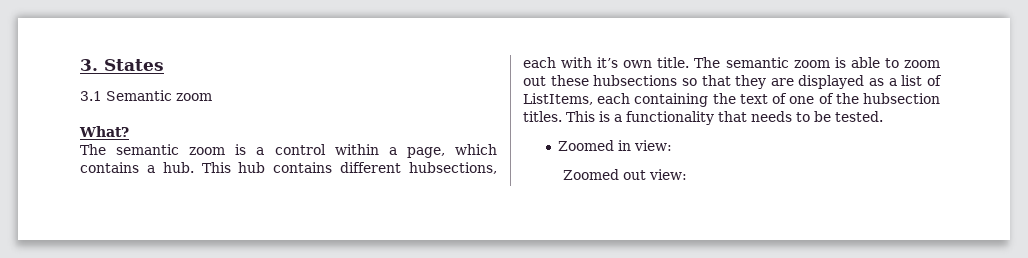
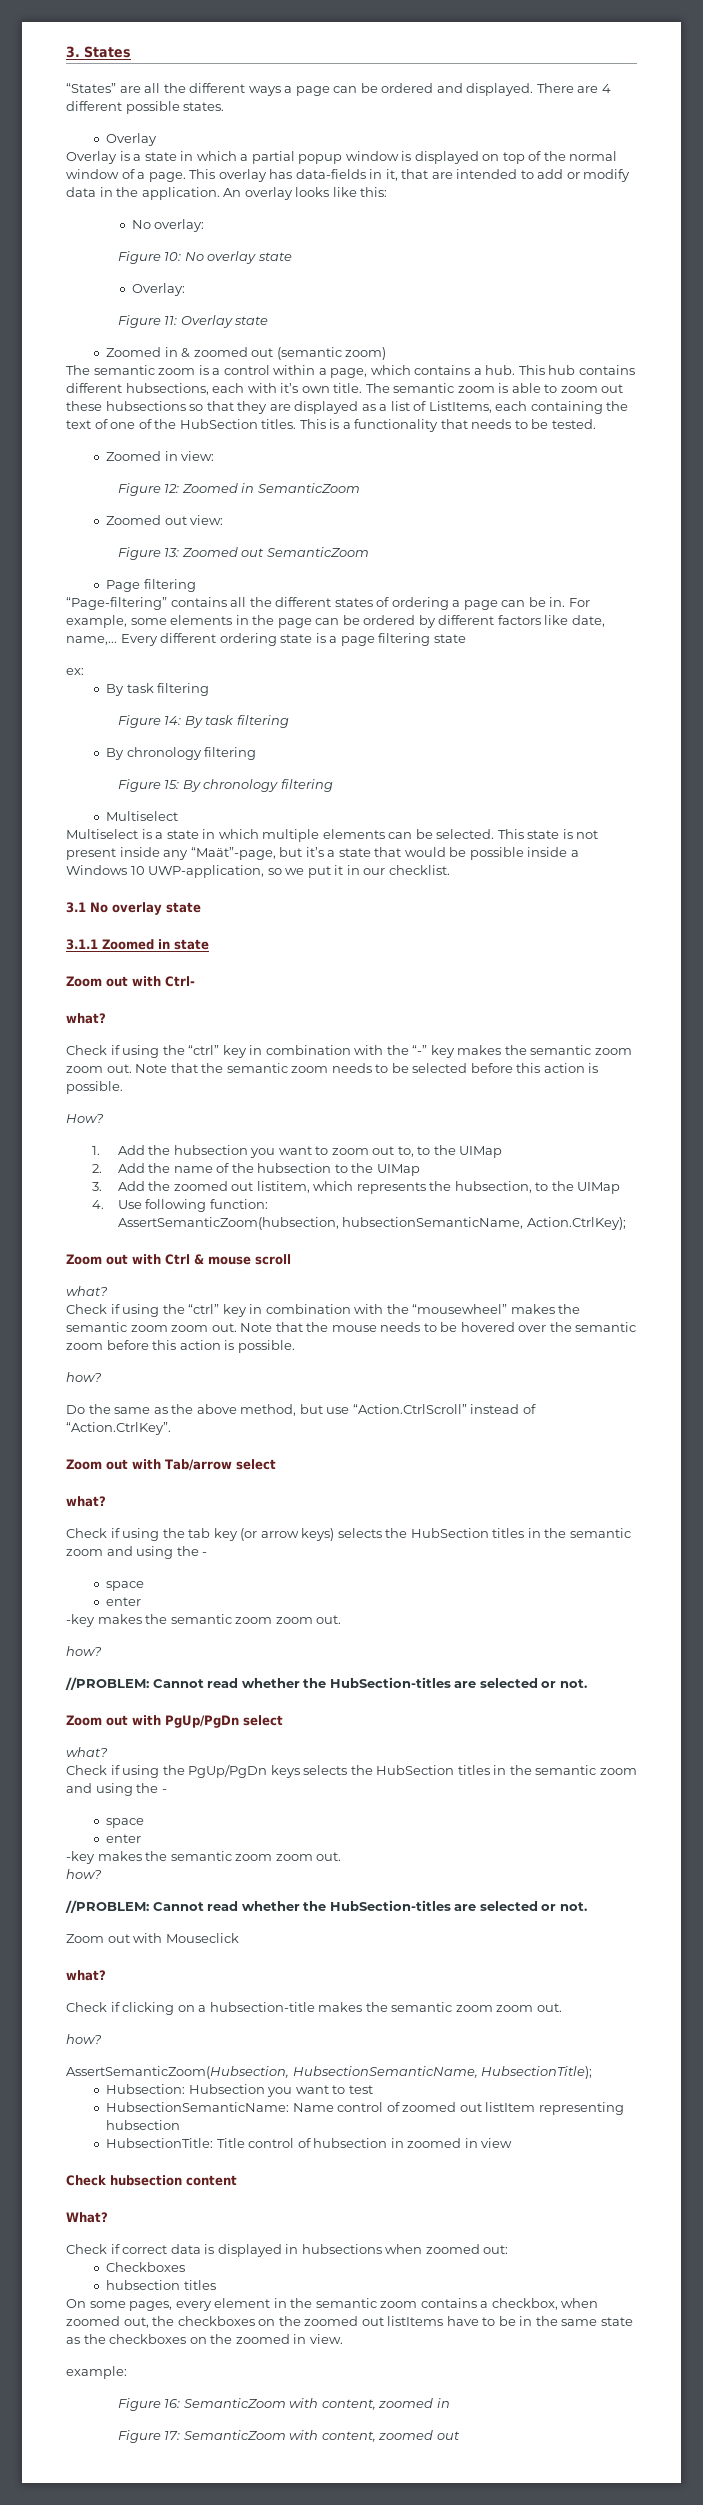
- 3.1 Semantic zoom
- What?
+ “States” are all the different ways a page can be ordered and displayed. There are 4 different possible states.
+ Overlay
+ Overlay is a state in which a partial popup window is displayed on top of the normal window of a page. This overlay has data-fields in it, that are intended to add or modify data in the application. An overlay looks like this:
+ No overlay:
+ Figure 10: No overlay state
+ Overlay:
+ Figure 11: Overlay state
+ Zoomed in & zoomed out (semantic zoom)
- The semantic zoom is able to zoom out these hubsections so that they are displayed as a list of ListItems, each containing the text of one of the hubsection titles.
+ The semantic zoom is able to zoom out these hubsections so that they are displayed as a list of ListItems, each containing the text of one of the HubSection titles.
+ Figure 12: Zoomed in SemanticZoom
  Zoomed out view:
+ Figure 13: Zoomed out SemanticZoom
+ Page filtering
+ “Page-filtering” contains all the different states of ordering a page can be in. For example, some elements in the page can be ordered by different factors like date, name,... Every different ordering state is a page filtering state
+ ex:
+ By task filtering
+ Figure 14: By task filtering
+ By chronology filtering
+ Figure 15: By chronology filtering
+ Multiselect
+ Multiselect is a state in which multiple elements can be selected. This state is not present inside any “Maät”-page, but it’s a state that would be possible inside a Windows 10 UWP-application, so we put it in our checklist.
+ 3.1 No overlay state
+ 3.1.1 Zoomed in state
+ Zoom out with Ctrl-
+ what?
+ Check if using the “ctrl” key in combination with the “-” key makes the semantic zoom zoom out. Note that the semantic zoom needs to be selected before this action is possible.
+ How?
+ 1. Add the hubsection you want to zoom out to, to the UIMap
+ 2. Add the name of the hubsection to the UIMap
+ 3. Add the zoomed out listitem, which represents the hubsection, to the UIMap
+ 4. Use following function:
+ AssertSemanticZoom(hubsection, hubsectionSemanticName, Action.CtrlKey);
+ Zoom out with Ctrl & mouse scroll
+ what?
+ Check if using the “ctrl” key in combination with the “mousewheel” makes the semantic zoom zoom out. Note that the mouse needs to be hovered over the semantic zoom before this action is possible.
+ how?
+ Do the same as the above method, but use “Action.CtrlScroll” instead of “Action.CtrlKey”.
+ Zoom out with Tab/arrow select
+ what?
+ Check if using the tab key (or arrow keys) selects the HubSection titles in the semantic zoom and using the -
+ space
+ enter
+ -key makes the semantic zoom zoom out.
+ how?
+ //PROBLEM: Cannot read whether the HubSection-titles are selected or not.
+ Zoom out with PgUp/PgDn select
+ what?
+ Check if using the PgUp/PgDn keys selects the HubSection titles in the semantic zoom and using the -
+ space
+ enter
+ -key makes the semantic zoom zoom out.
+ how?
+ //PROBLEM: Cannot read whether the HubSection-titles are selected or not.
+ Zoom out with Mouseclick
+ what?
+ Check if clicking on a hubsection-title makes the semantic zoom zoom out.
+ how?
+ AssertSemanticZoom(Hubsection, HubsectionSemanticName, HubsectionTitle);
+ Hubsection: Hubsection you want to test
+ HubsectionSemanticName: Name control of zoomed out listItem representing hubsection
+ HubsectionTitle: Title control of hubsection in zoomed in view
+ Check hubsection content
+ What?
+ Check if correct data is displayed in hubsections when zoomed out:
+ Checkboxes
+ hubsection titles
+ On some pages, every element in the semantic zoom contains a checkbox, when zoomed out, the checkboxes on the zoomed out listItems have to be in the same state as the checkboxes on the zoomed in view.
+ example:
+ Figure 16: SemanticZoom with content, zoomed in
+ Figure 17: SemanticZoom with content, zoomed out

